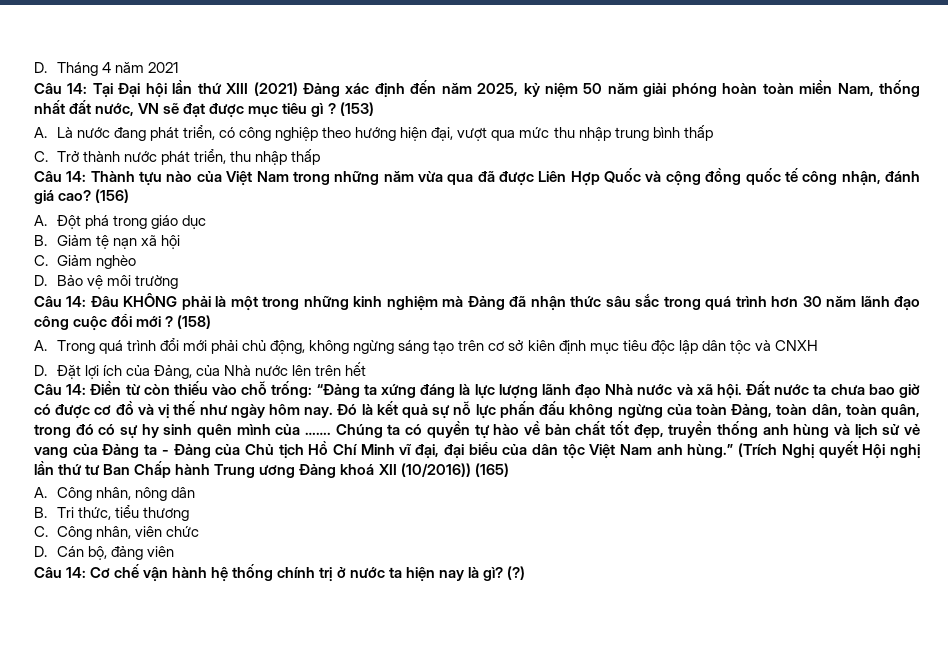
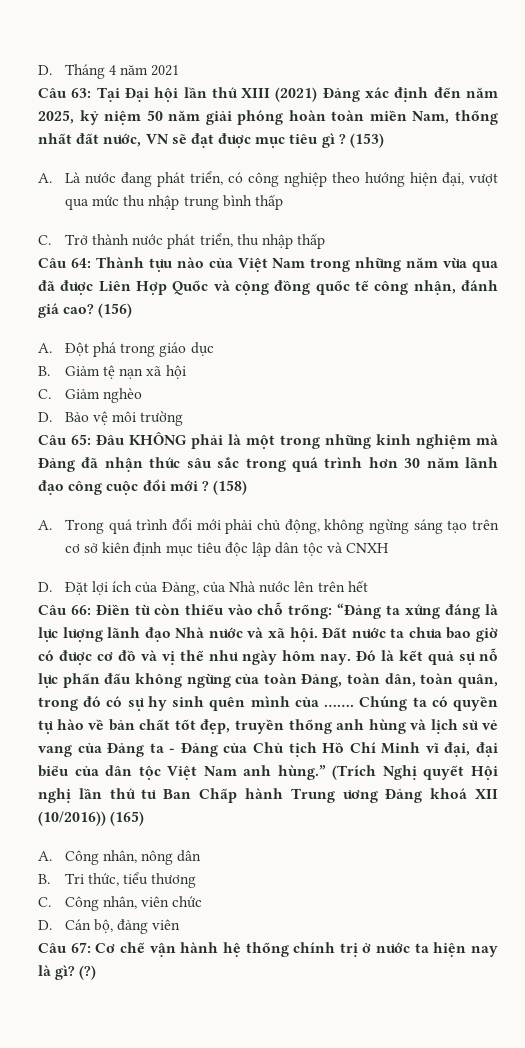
- Câu 14: Tại Đại hội lần thứ XIII (2021) Đảng xác định đến năm 2025, kỷ niệm 50 năm giải phóng hoàn toàn miền Nam, thống nhất đất nước, VN sẽ đạt được mục tiêu gì ?
+ Câu 63: Tại Đại hội lần thứ XIII (2021) Đảng xác định đến năm 2025, kỷ niệm 50 năm giải phóng hoàn toàn miền Nam, thống nhất đất nước, VN sẽ đạt được mục tiêu gì ?
- Câu 14: Thành tựu nào của Việt Nam trong những năm vừa qua đã được Liên Hợp Quốc và cộng đồng quốc tế công nhận, đánh giá cao?
+ Câu 64: Thành tựu nào của Việt Nam trong những năm vừa qua đã được Liên Hợp Quốc và cộng đồng quốc tế công nhận, đánh giá cao?
- Câu 14: Đâu KHÔNG phải là một trong những kinh nghiệm mà Đảng đã nhận thức sâu sắc trong quá trình hơn 30 năm lãnh đạo công cuộc đổi mới ?
+ Câu 65: Đâu KHÔNG phải là một trong những kinh nghiệm mà Đảng đã nhận thức sâu sắc trong quá trình hơn 30 năm lãnh đạo công cuộc đổi mới ?
- Câu 14: Điền từ còn thiếu vào chỗ trống: “Đảng ta xứng đáng là lực lượng lãnh đạo Nhà nước và xã hội.
+ Câu 66: Điền từ còn thiếu vào chỗ trống: “Đảng ta xứng đáng là lực lượng lãnh đạo Nhà nước và xã hội.
- Câu 14: Cơ chế vận hành hệ thống chính trị ở nước ta hiện nay là gì?
+ Câu 67: Cơ chế vận hành hệ thống chính trị ở nước ta hiện nay là gì?

